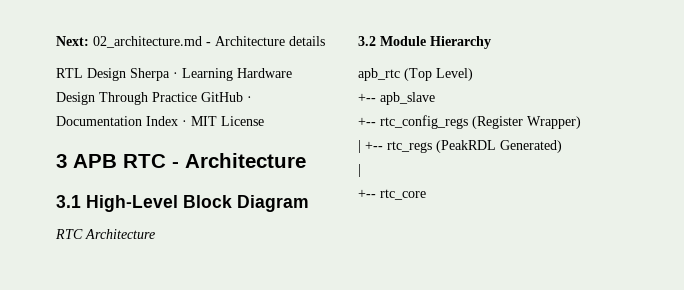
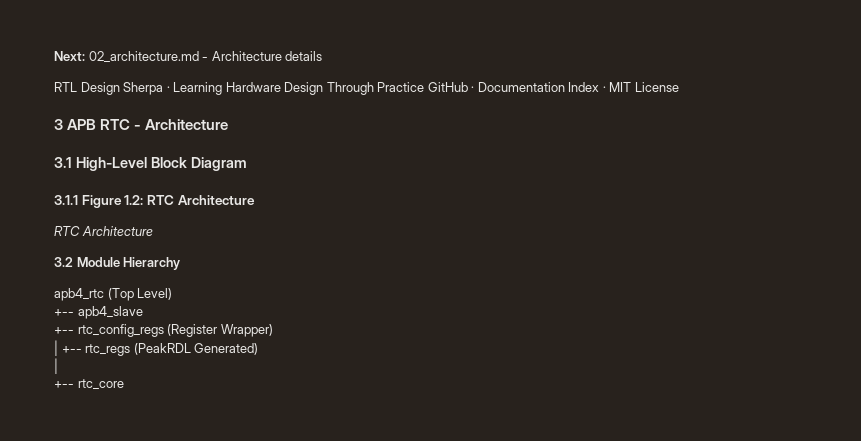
+ 3.1.1 Figure 1.2: RTC Architecture
- apb_rtc (Top Level)
+ apb4_rtc (Top Level)
- +-- apb_slave
+ +-- apb4_slave

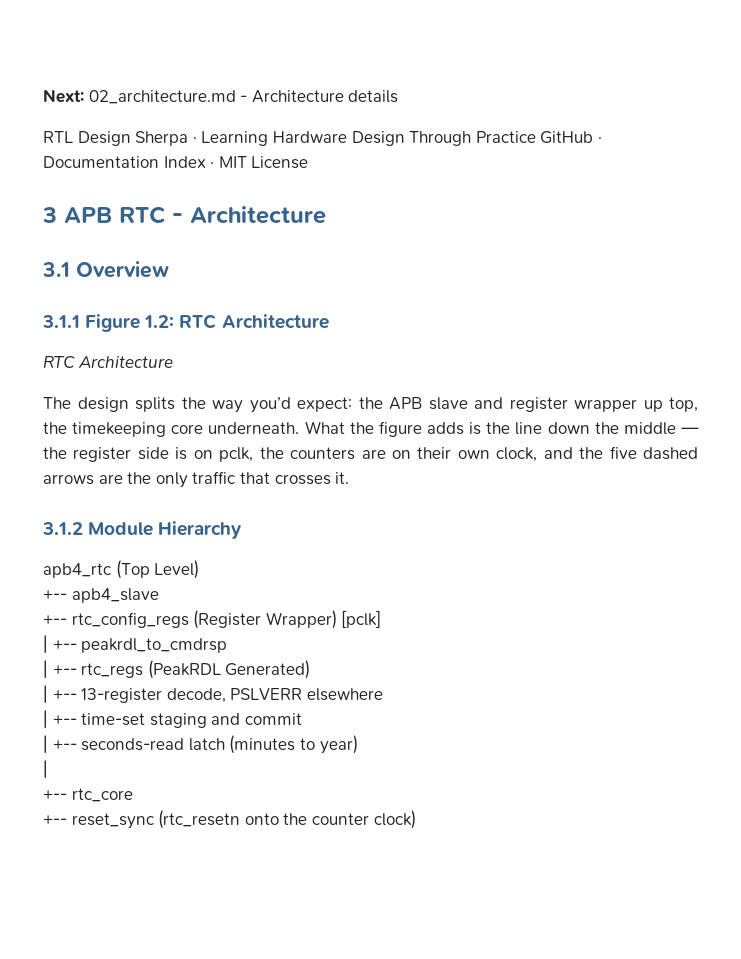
- 3.1 High-Level Block Diagram
+ 3.1 Overview
- 3.2 Module Hierarchy
+ The design splits the way you’d expect: the APB slave and register wrapper up top, the timekeeping core underneath. What the figure adds is the line down the middle — the register side is on pclk, the counters are on their own clock, and the five dashed arrows are the only traffic that crosses it.
+ 3.1.2 Module Hierarchy
- +-- rtc_config_regs (Register Wrapper)
+ +-- rtc_config_regs (Register Wrapper) [pclk]
+ | +-- peakrdl_to_cmdrsp
  | +-- rtc_regs (PeakRDL Generated)
+ | +-- 13-register decode, PSLVERR elsewhere
+ | +-- time-set staging and commit
+ | +-- seconds-read latch (minutes to year)
  |
  +-- rtc_core
+ +-- reset_sync (rtc_resetn onto the counter clock)

